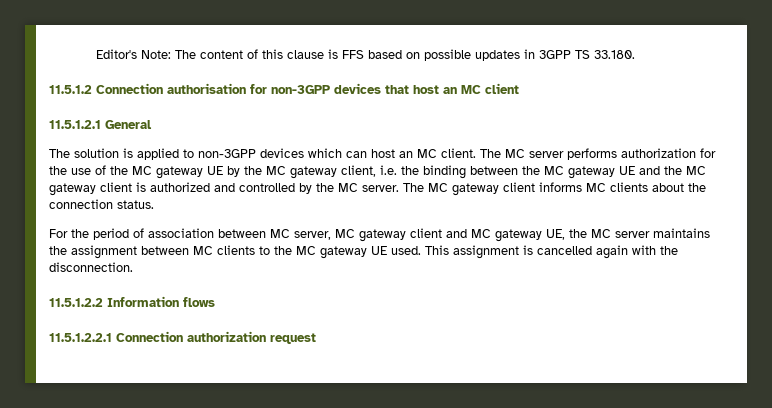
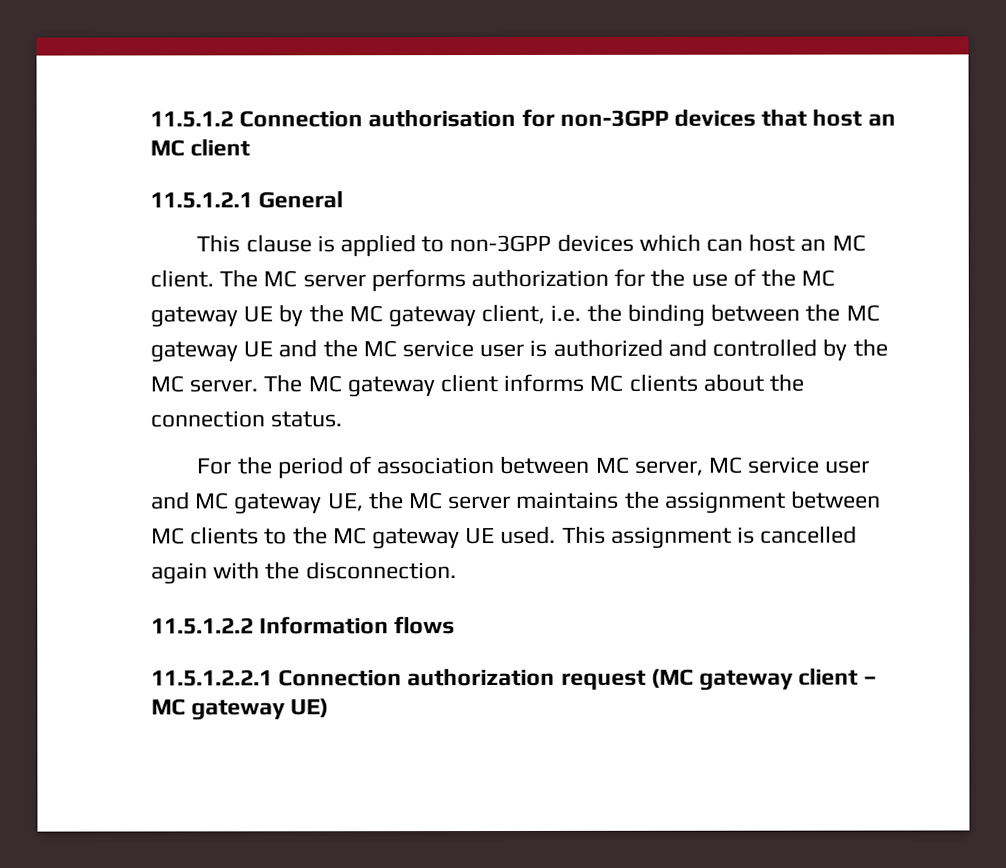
- Editor's Note: The content of this clause is FFS based on possible updates in 3GPP TS 33.180.
- The solution is applied to non-3GPP devices which can host an MC client.
+ This clause is applied to non-3GPP devices which can host an MC client.
- The MC server performs authorization for the use of the MC gateway UE by the MC gateway client, i.e. the binding between the MC gateway UE and the MC gateway client is authorized and controlled by the MC server.
+ The MC server performs authorization for the use of the MC gateway UE by the MC gateway client, i.e. the binding between the MC gateway UE and the MC service user is authorized and controlled by the MC server.
- For the period of association between MC server, MC gateway client and MC gateway UE, the MC server maintains the assignment between MC clients to the MC gateway UE used.
+ For the period of association between MC server, MC service user and MC gateway UE, the MC server maintains the assignment between MC clients to the MC gateway UE used.
- 11.5.1.2.2.1 Connection authorization request
+ 11.5.1.2.2.1 Connection authorization request (MC gateway client – MC gateway UE)

